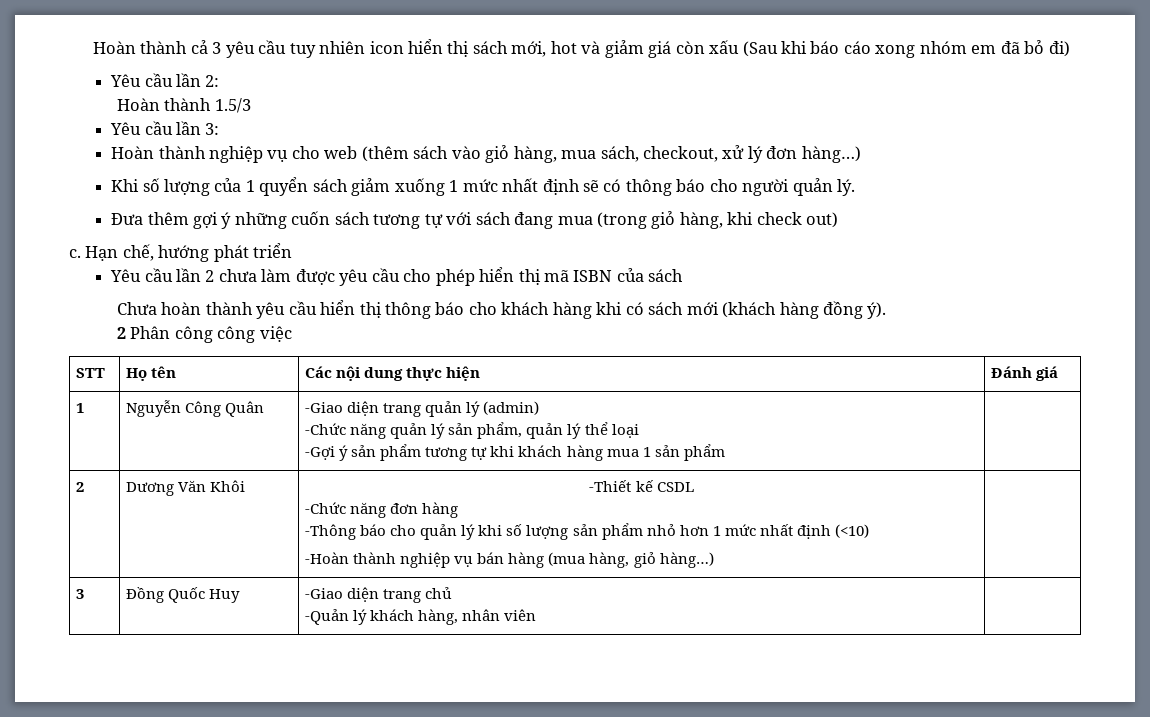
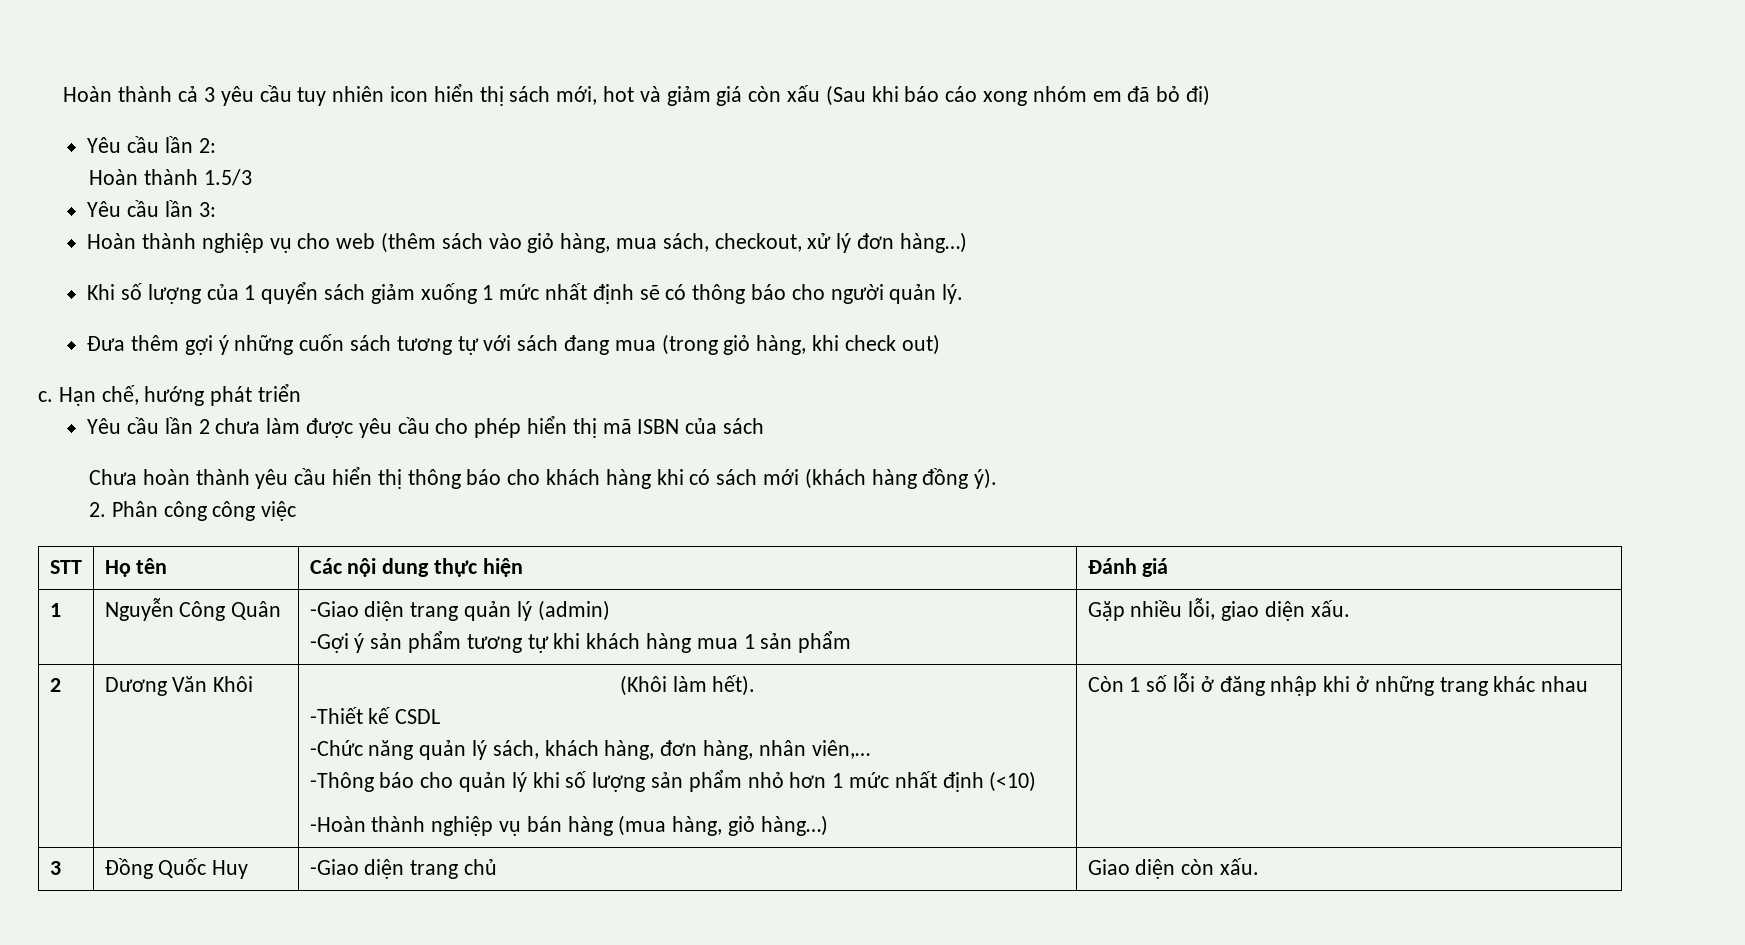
- 2 Phân công công việc
+ 2. Phân công công việc
  1 | Nguyễn Công Quân | -Giao diện trang quản lý (admin)
- -Chức năng quản lý sản phẩm, quản lý thể loại
- -Gợi ý sản phẩm tương tự khi khách hàng mua 1 sản phẩm |
+ -Gợi ý sản phẩm tương tự khi khách hàng mua 1 sản phẩm | Gặp nhiều lỗi, giao diện xấu.
+ (Khôi làm hết).
- -Chức năng đơn hàng
+ -Chức năng quản lý sách, khách hàng, đơn hàng, nhân viên,…
+ Còn 1 số lỗi ở đăng nhập khi ở những trang khác nhau
- 3 | Đồng Quốc Huy | -Giao diện trang chủ
- -Quản lý khách hàng, nhân viên |
+ 3 | Đồng Quốc Huy | -Giao diện trang chủ | Giao diện còn xấu.

